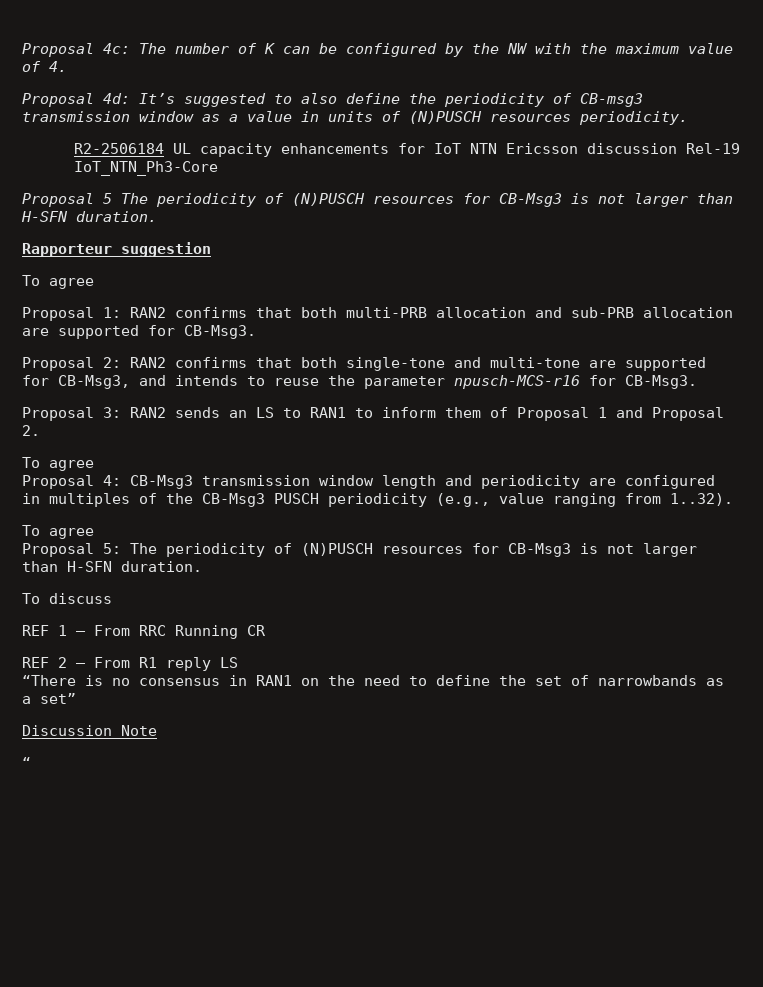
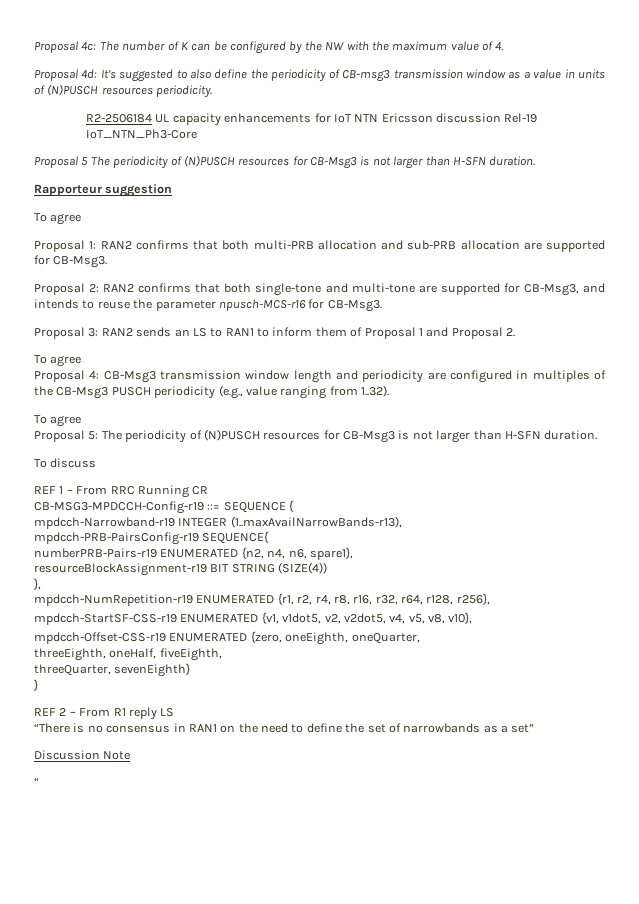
+ CB-MSG3-MPDCCH-Config-r19 ::= SEQUENCE {
+ mpdcch-Narrowband-r19 INTEGER (1..maxAvailNarrowBands-r13),
+ mpdcch-PRB-PairsConfig-r19 SEQUENCE{
+ numberPRB-Pairs-r19 ENUMERATED {n2, n4, n6, spare1},
+ resourceBlockAssignment-r19 BIT STRING (SIZE(4))
+ },
+ mpdcch-NumRepetition-r19 ENUMERATED {r1, r2, r4, r8, r16, r32, r64, r128, r256},
+ mpdcch-StartSF-CSS-r19 ENUMERATED {v1, v1dot5, v2, v2dot5, v4, v5, v8, v10},
+ mpdcch-Offset-CSS-r19 ENUMERATED {zero, oneEighth, oneQuarter,
+ threeEighth, oneHalf, fiveEighth,
+ threeQuarter, sevenEighth}
+ }

